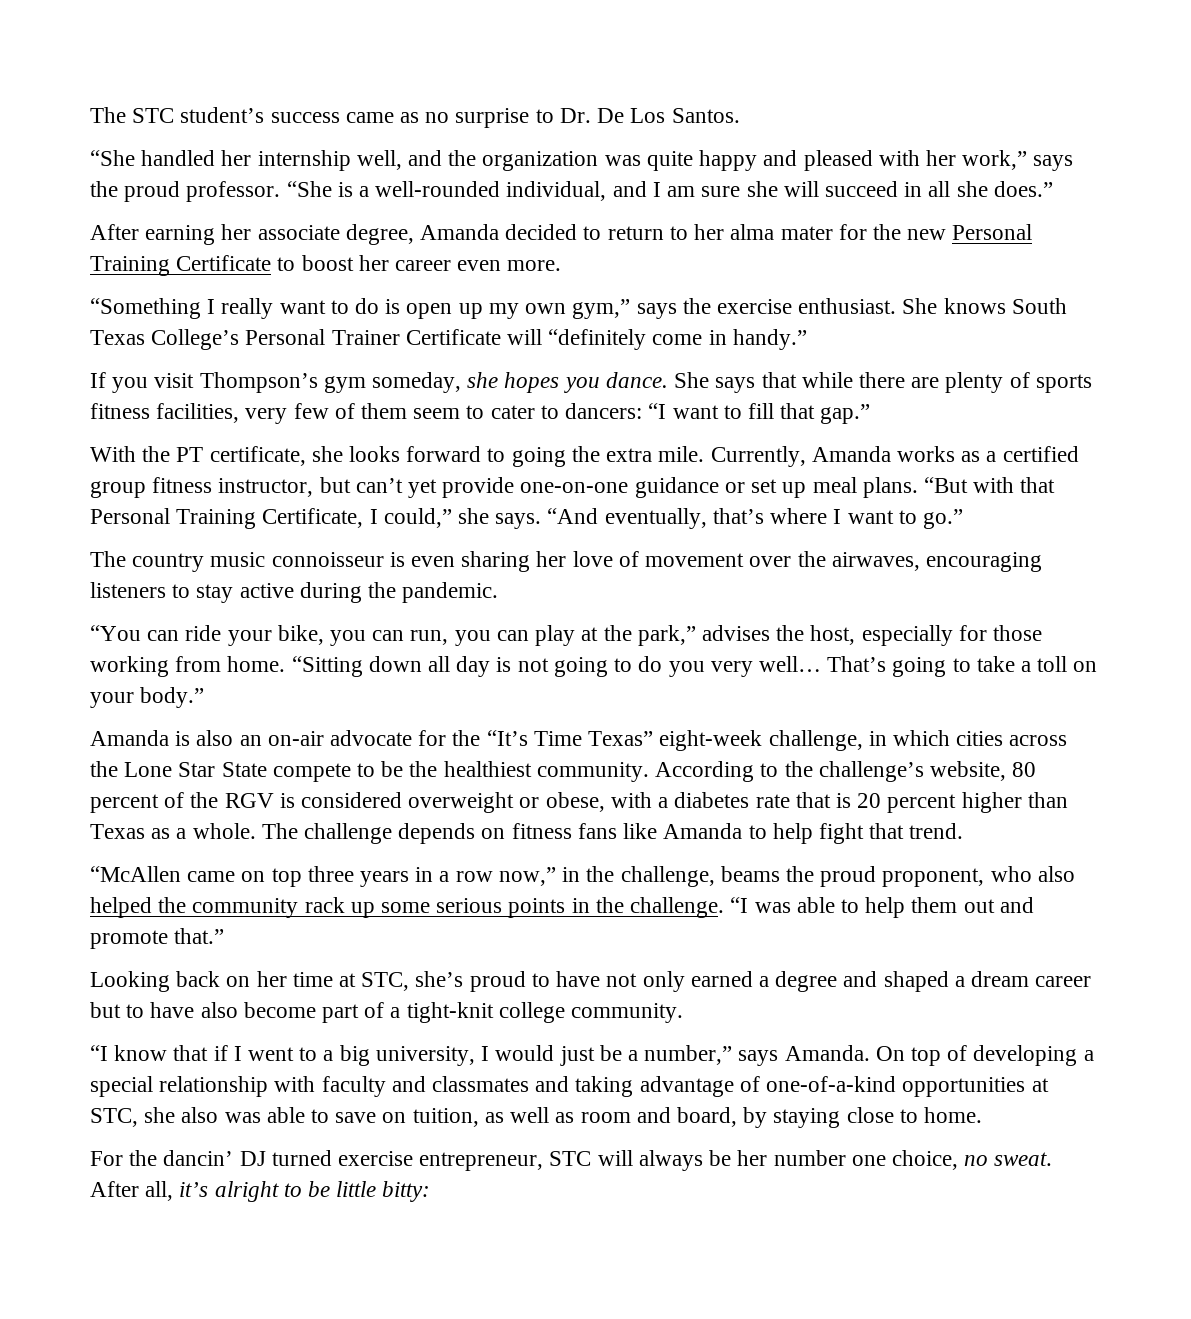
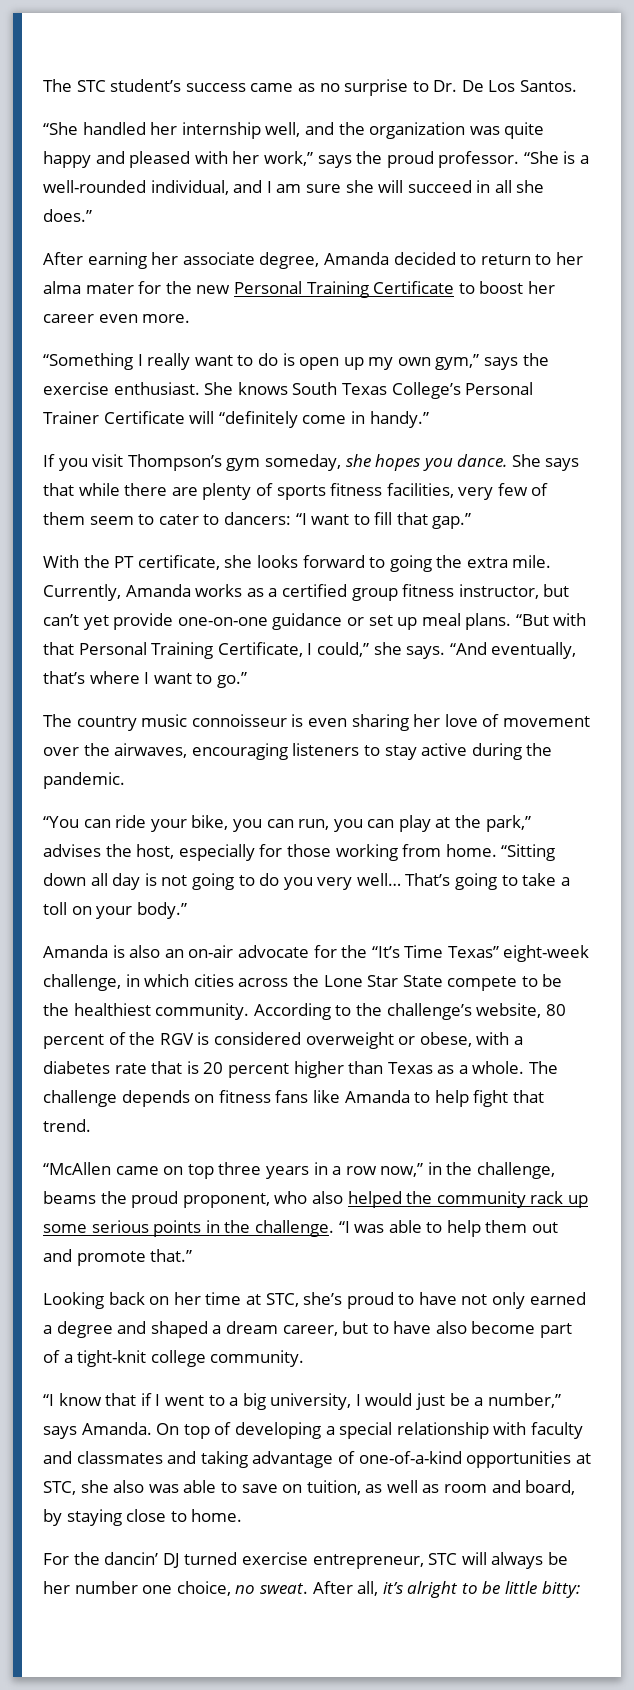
- Looking back on her time at STC, she’s proud to have not only earned a degree and shaped a dream career but to have also become part of a tight-knit college community.
+ Looking back on her time at STC, she’s proud to have not only earned a degree and shaped a dream career, but to have also become part of a tight-knit college community.

